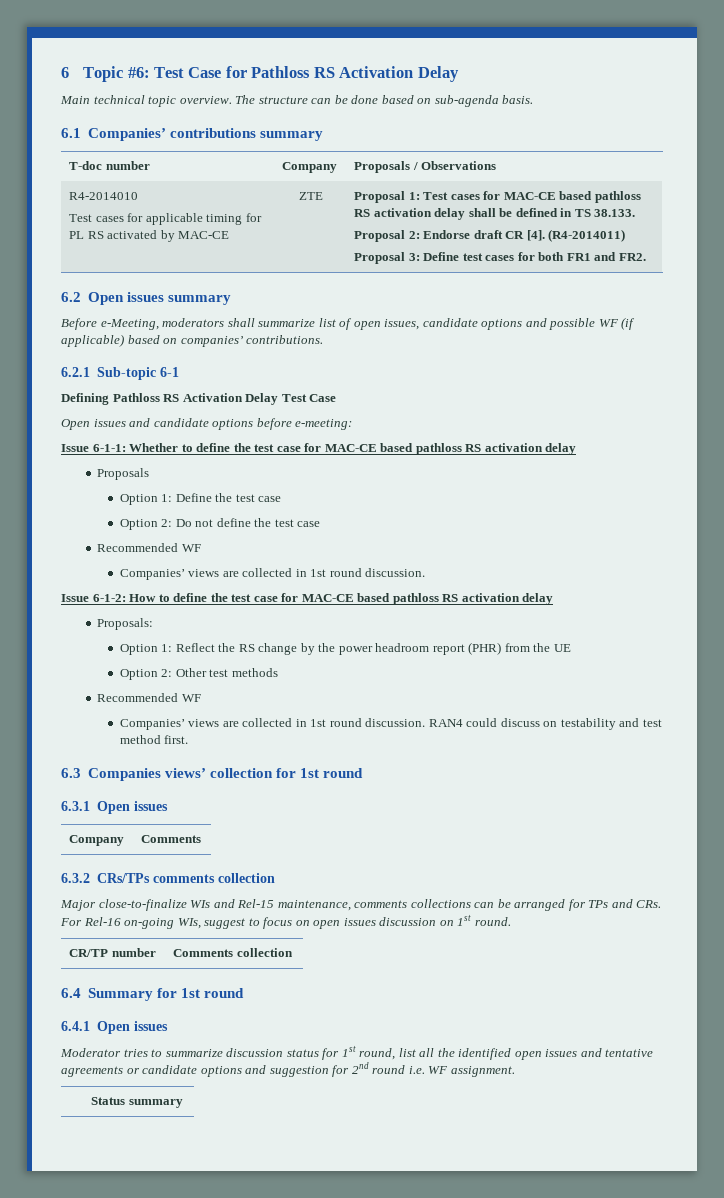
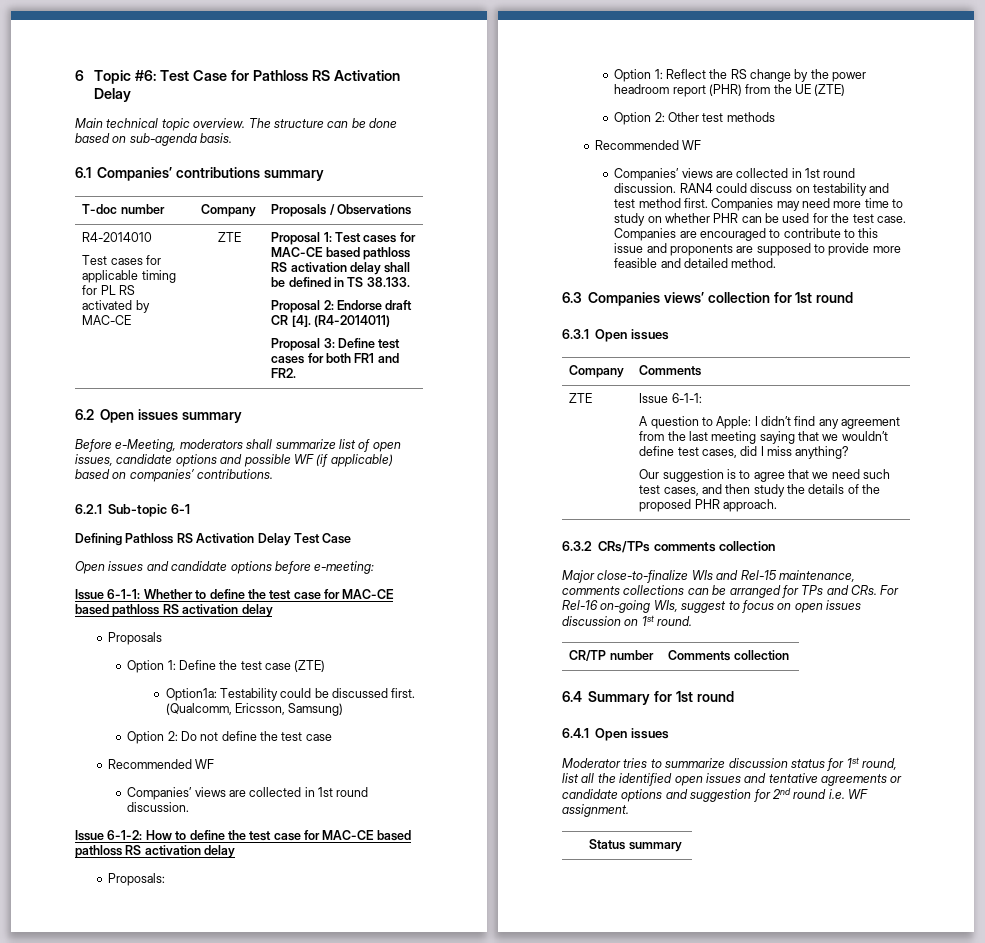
- Option 1: Define the test case
+ Option 1: Define the test case (ZTE)
+ Option1a: Testability could be discussed first. (Qualcomm, Ericsson, Samsung)
- Option 1: Reflect the RS change by the power headroom report (PHR) from the UE
+ Option 1: Reflect the RS change by the power headroom report (PHR) from the UE (ZTE)
+ Companies may need more time to study on whether PHR can be used for the test case. Companies are encouraged to contribute to this issue and proponents are supposed to provide more feasible and detailed method.
+ ZTE | Issue 6-1-1:
+ A question to Apple: I didn’t find any agreement from the last meeting saying that we wouldn’t define test cases, did I miss anything?
+ Our suggestion is to agree that we need such test cases, and then study the details of the proposed PHR approach.

